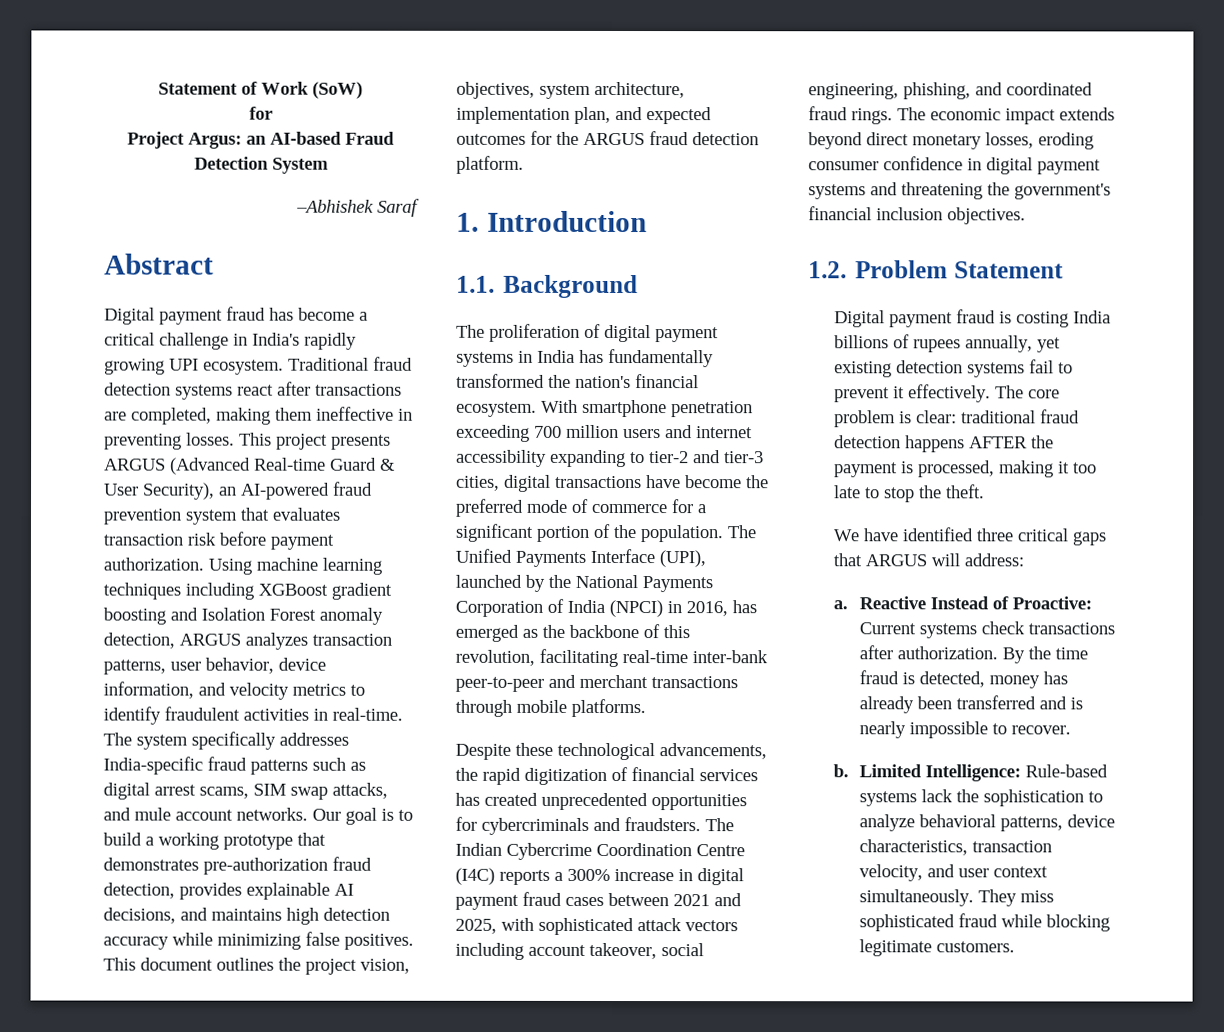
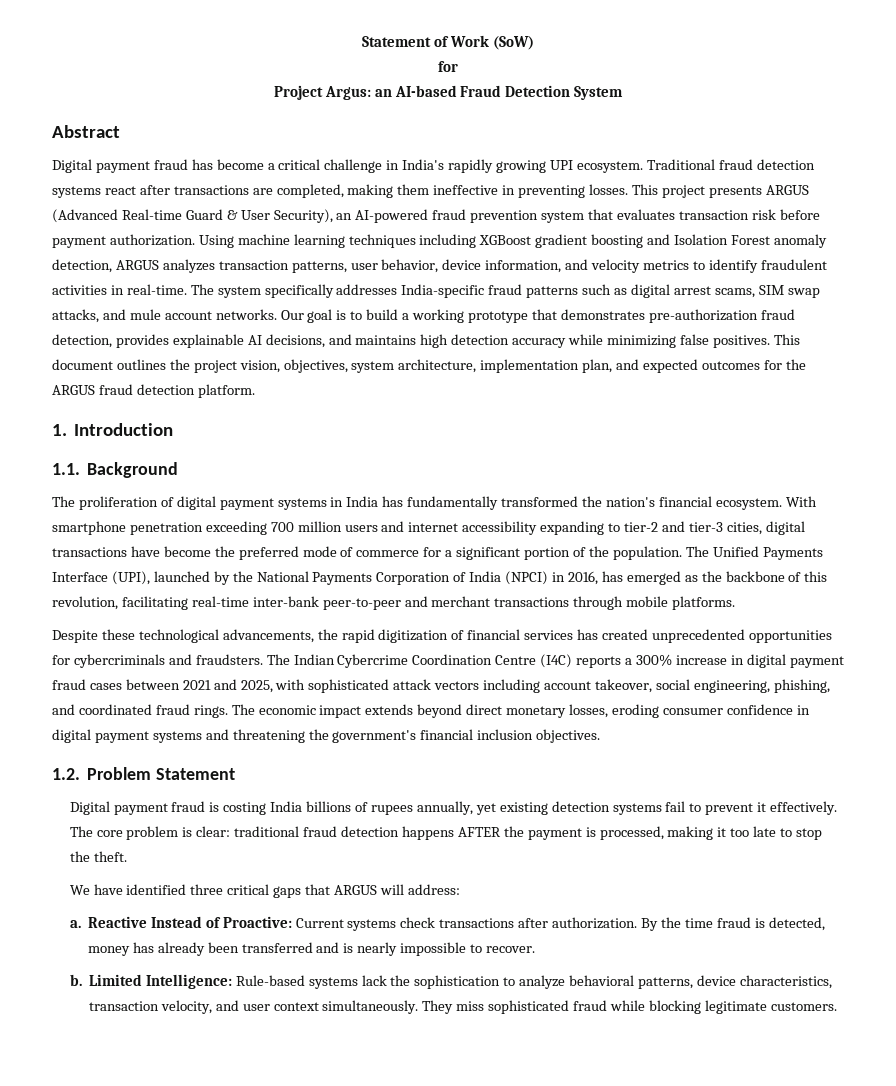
- –Abhishek Saraf

